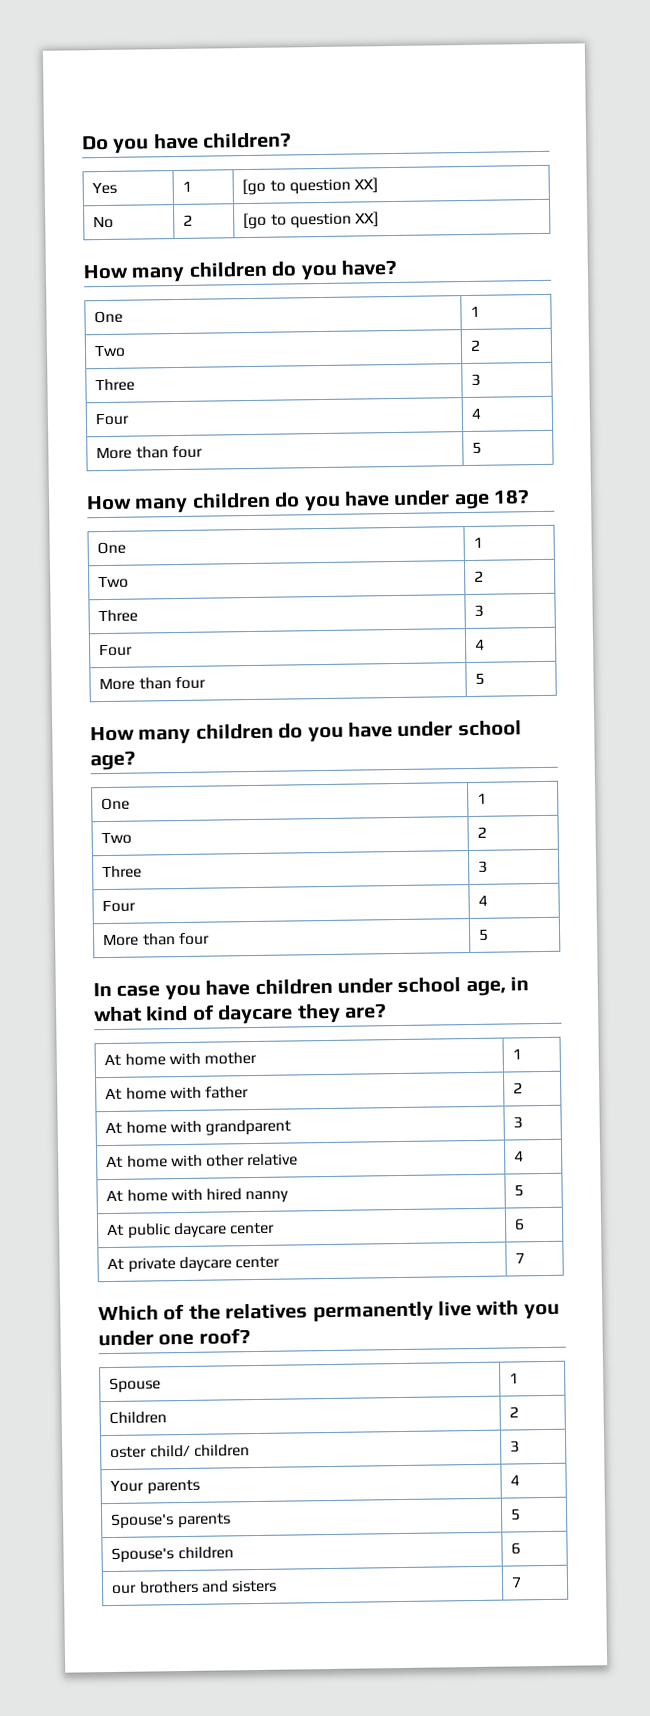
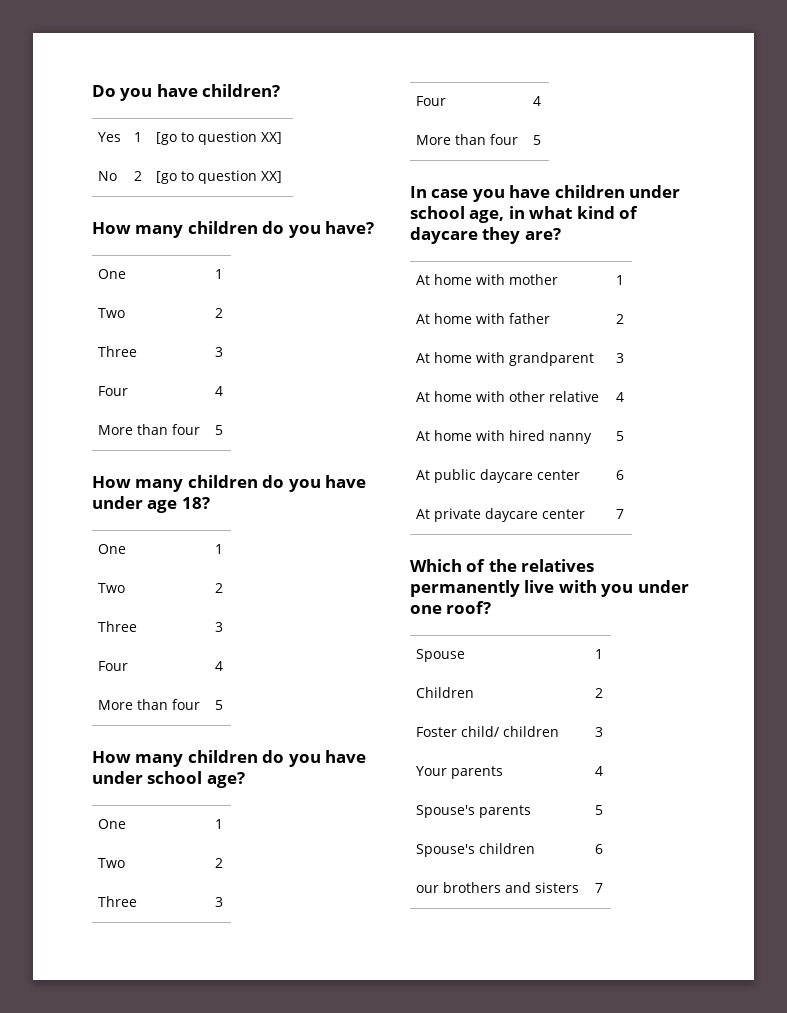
- oster child/ children | 3
+ Foster child/ children | 3

